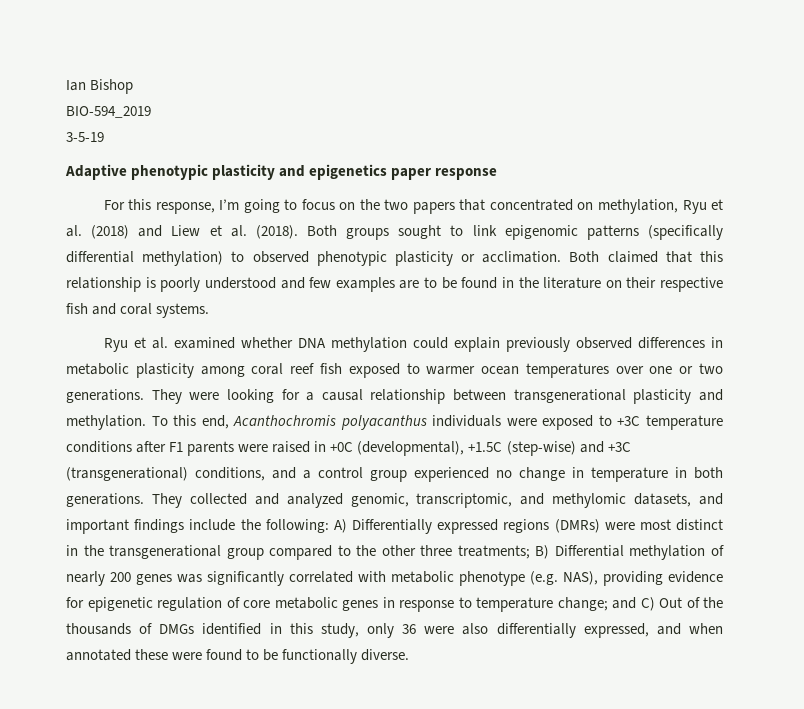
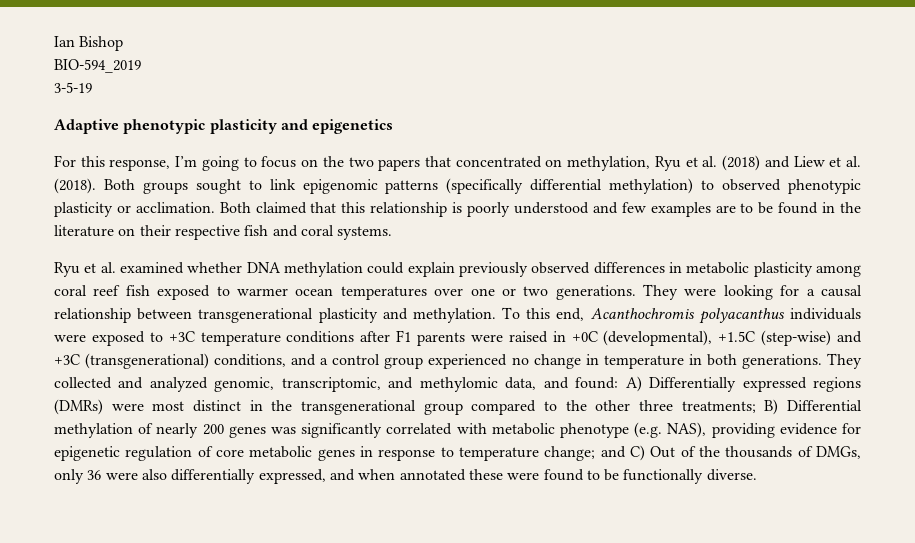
- Adaptive phenotypic plasticity and epigenetics paper response
+ Adaptive phenotypic plasticity and epigenetics
- They collected and analyzed genomic, transcriptomic, and methylomic datasets, and important findings include the following:
+ They collected and analyzed genomic, transcriptomic, and methylomic data, and found:
- and C) Out of the thousands of DMGs identified in this study, only 36 were also differentially expressed, and when annotated these were found to be functionally diverse.
+ and C) Out of the thousands of DMGs, only 36 were also differentially expressed, and when annotated these were found to be functionally diverse.

